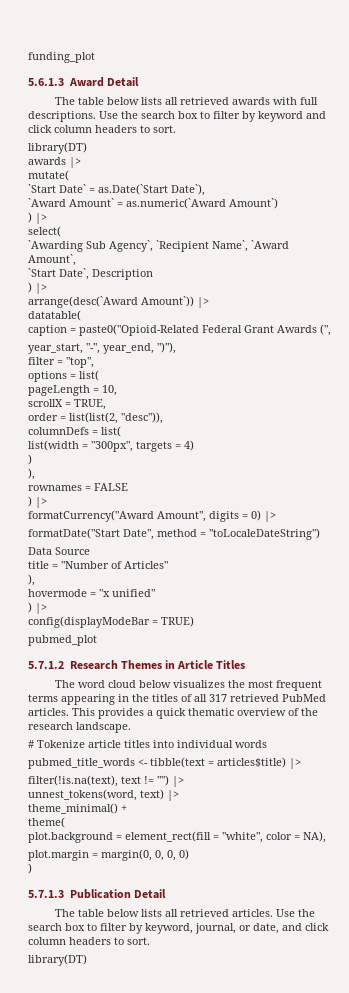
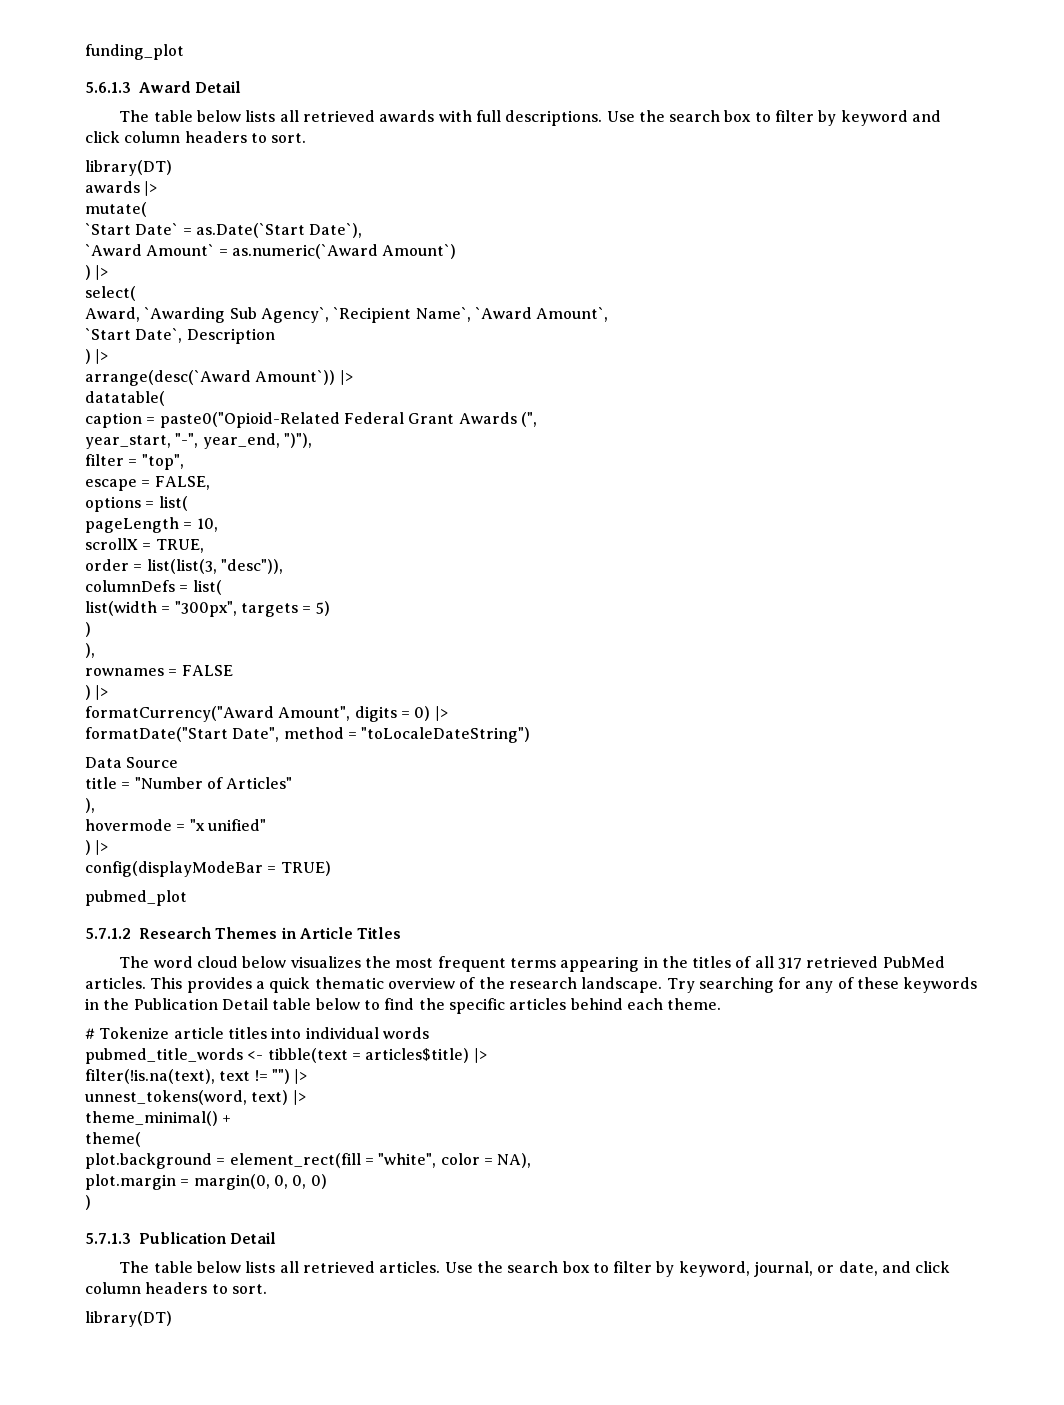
- `Awarding Sub Agency`, `Recipient Name`, `Award Amount`,
+ Award, `Awarding Sub Agency`, `Recipient Name`, `Award Amount`,
+ escape = FALSE,
- order = list(list(2, "desc")),
+ order = list(list(3, "desc")),
- list(width = "300px", targets = 4)
+ list(width = "300px", targets = 5)
+ Try searching for any of these keywords in the Publication Detail table below to find the specific articles behind each theme.

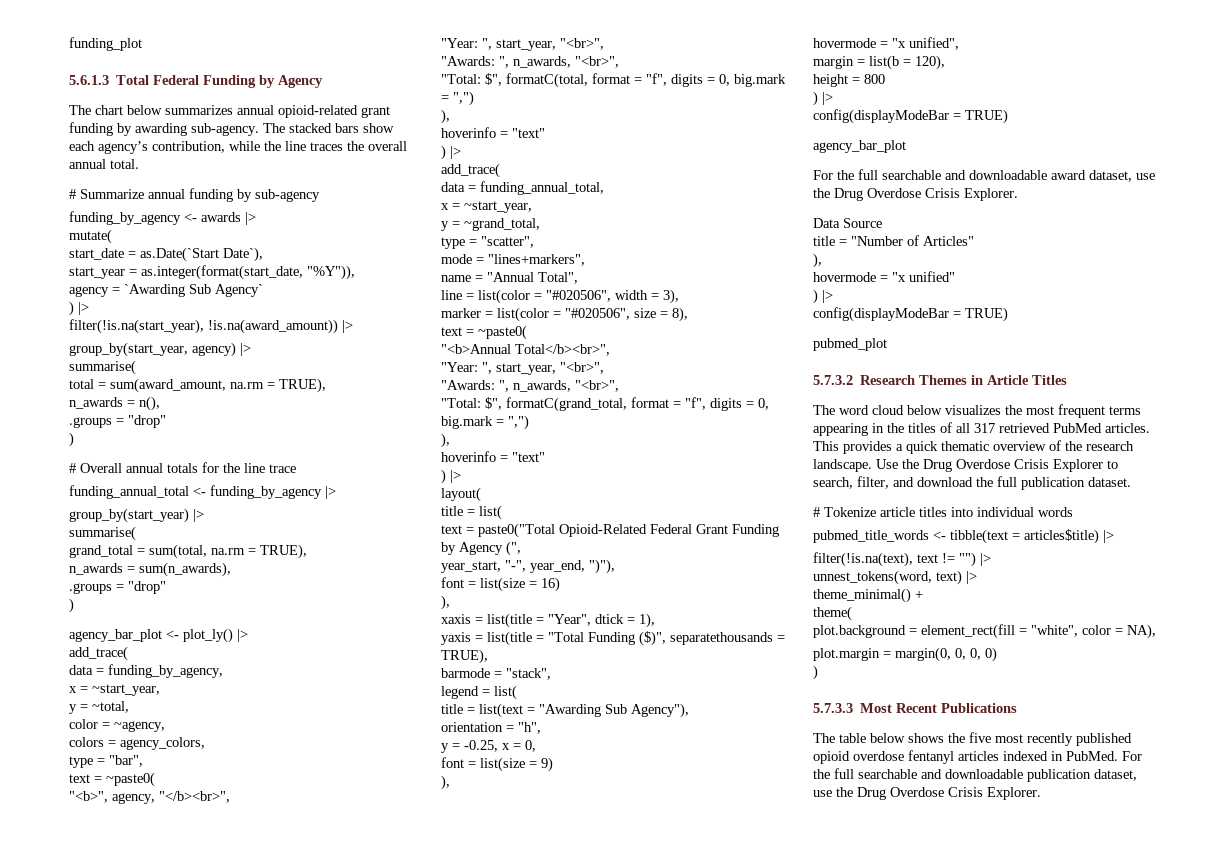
- 5.6.1.3 Award Detail
- The table below lists all retrieved awards with full descriptions. Use the search box to filter by keyword and click column headers to sort.
- library(DT)
- awards |>
+ 5.6.1.3 Total Federal Funding by Agency
+ The chart below summarizes annual opioid-related grant funding by awarding sub-agency. The stacked bars show each agency’s contribution, while the line traces the overall annual total.
+ # Summarize annual funding by sub-agency
+ funding_by_agency <- awards |>
- `Start Date` = as.Date(`Start Date`),
+ start_date = as.Date(`Start Date`),
- `Award Amount` = as.numeric(`Award Amount`)
+ start_year = as.integer(format(start_date, "%Y")),
+ agency = `Awarding Sub Agency`
  ) |>
- select(
- Award, `Awarding Sub Agency`, `Recipient Name`, `Award Amount`,
- `Start Date`, Description
+ filter(!is.na(start_year), !is.na(award_amount)) |>
+ group_by(start_year, agency) |>
+ summarise(
+ total = sum(award_amount, na.rm = TRUE),
+ n_awards = n(),
+ .groups = "drop"
+ )
+ # Overall annual totals for the line trace
+ funding_annual_total <- funding_by_agency |>
+ group_by(start_year) |>
+ summarise(
+ grand_total = sum(total, na.rm = TRUE),
+ n_awards = sum(n_awards),
+ .groups = "drop"
+ )
+ agency_bar_plot <- plot_ly() |>
+ add_trace(
+ data = funding_by_agency,
+ x = ~start_year,
+ y = ~total,
+ color = ~agency,
+ colors = agency_colors,
+ type = "bar",
+ text = ~paste0(
+ "<b>", agency, "</b><br>",
+ "Year: ", start_year, "<br>",
+ "Awards: ", n_awards, "<br>",
+ "Total: $", formatC(total, format = "f", digits = 0, big.mark = ",")
+ ),
+ hoverinfo = "text"
  ) |>
- arrange(desc(`Award Amount`)) |>
- datatable(
- caption = paste0("Opioid-Related Federal Grant Awards (",
+ add_trace(
+ data = funding_annual_total,
+ x = ~start_year,
+ y = ~grand_total,
+ type = "scatter",
+ mode = "lines+markers",
+ name = "Annual Total",
+ line = list(color = "#020506", width = 3),
+ marker = list(color = "#020506", size = 8),
+ text = ~paste0(
+ "<b>Annual Total</b><br>",
+ "Year: ", start_year, "<br>",
+ "Awards: ", n_awards, "<br>",
+ "Total: $", formatC(grand_total, format = "f", digits = 0, big.mark = ",")
+ ),
+ hoverinfo = "text"
+ ) |>
+ layout(
+ title = list(
+ text = paste0("Total Opioid-Related Federal Grant Funding by Agency (",
- filter = "top",
- escape = FALSE,
- options = list(
- pageLength = 10,
- scrollX = TRUE,
- order = list(list(3, "desc")),
- columnDefs = list(
- list(width = "300px", targets = 5)
- )
+ font = list(size = 16)
  ),
- rownames = FALSE
+ xaxis = list(title = "Year", dtick = 1),
+ yaxis = list(title = "Total Funding ($)", separatethousands = TRUE),
+ barmode = "stack",
+ legend = list(
+ title = list(text = "Awarding Sub Agency"),
+ orientation = "h",
+ y = -0.25, x = 0,
+ font = list(size = 9)
+ ),
+ hovermode = "x unified",
+ margin = list(b = 120),
+ height = 800
  ) |>
- formatCurrency("Award Amount", digits = 0) |>
- formatDate("Start Date", method = "toLocaleDateString")
+ config(displayModeBar = TRUE)
+ agency_bar_plot
+ For the full searchable and downloadable award dataset, use the Drug Overdose Crisis Explorer.
- 5.7.1.2 Research Themes in Article Titles
+ 5.7.3.2 Research Themes in Article Titles
- Try searching for any of these keywords in the Publication Detail table below to find the specific articles behind each theme.
+ Use the Drug Overdose Crisis Explorer to search, filter, and download the full publication dataset.
- 5.7.1.3 Publication Detail
- The table below lists all retrieved articles. Use the search box to filter by keyword, journal, or date, and click column headers to sort.
- library(DT)
+ 5.7.3.3 Most Recent Publications
+ The table below shows the five most recently published opioid overdose fentanyl articles indexed in PubMed. For the full searchable and downloadable publication dataset, use the Drug Overdose Crisis Explorer.

